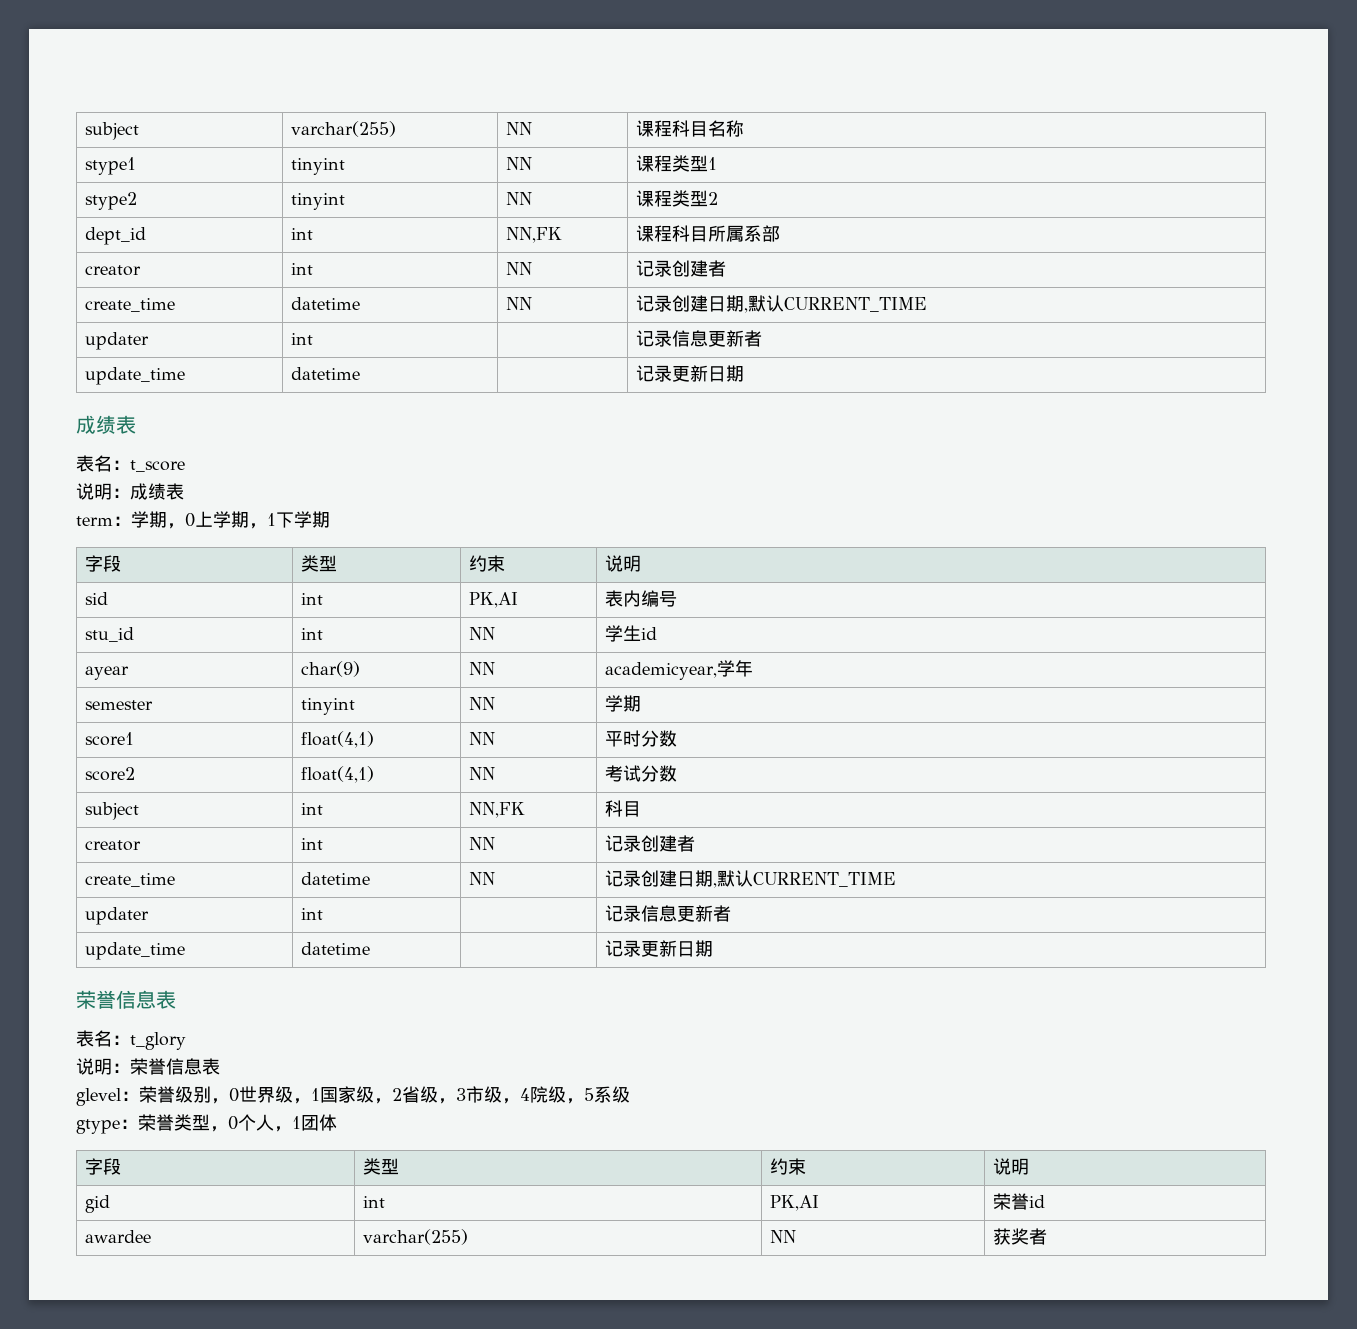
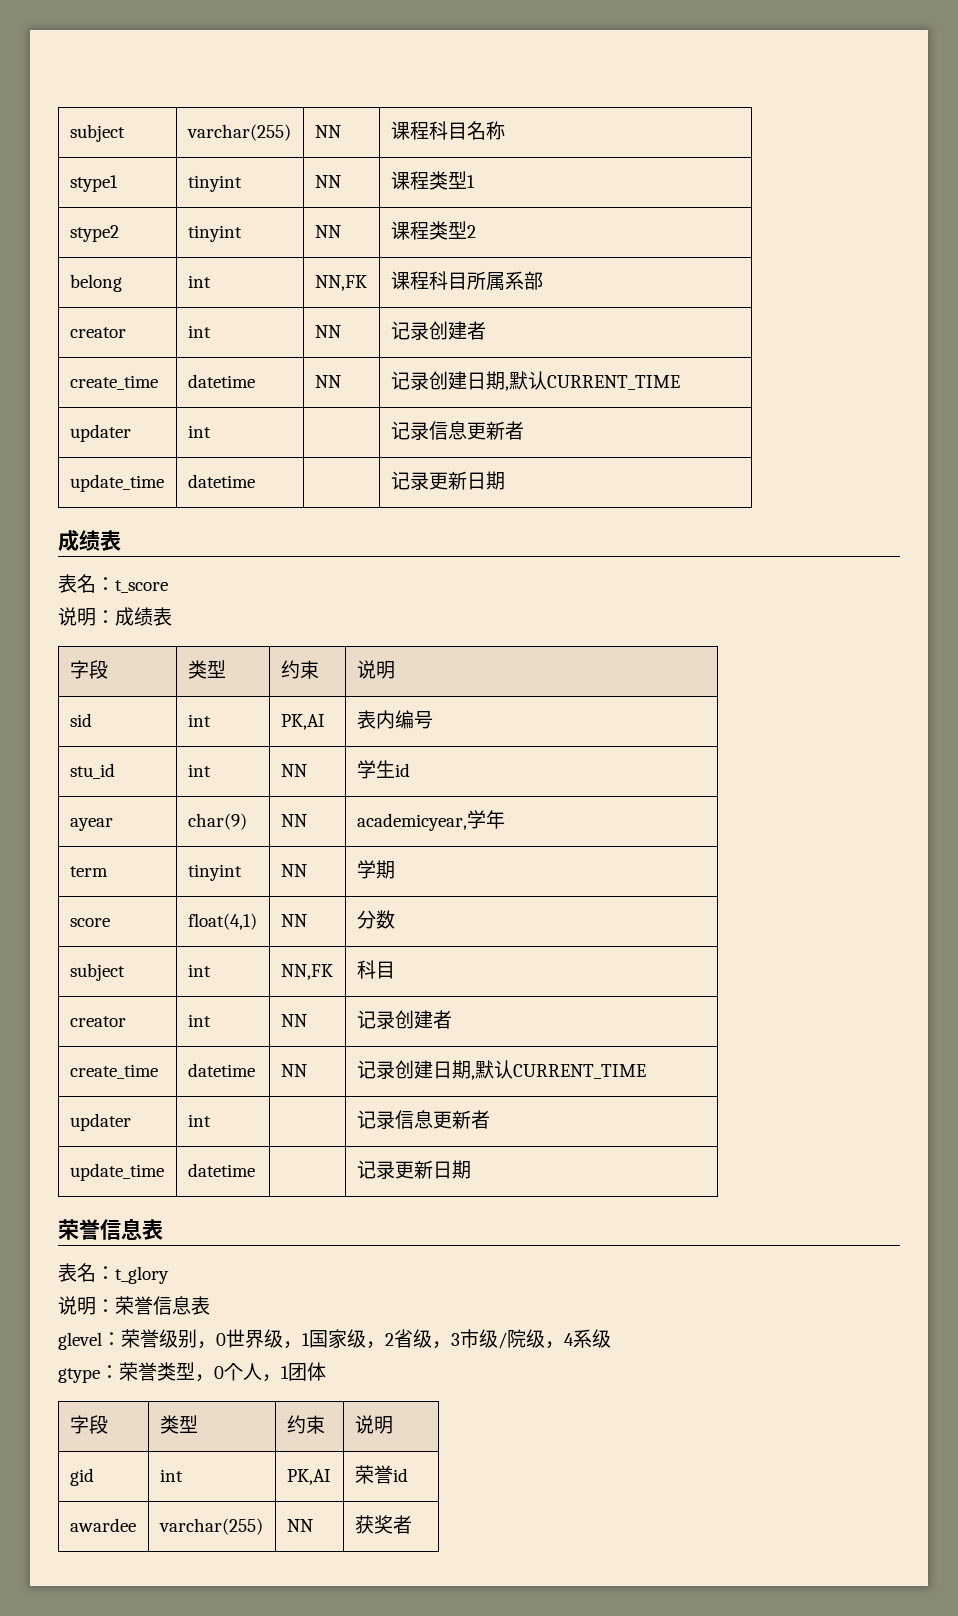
- dept_id | int | NN,FK | 课程科目所属系部
+ belong | int | NN,FK | 课程科目所属系部
- term：学期，0上学期，1下学期
- semester | tinyint | NN | 学期
+ term | tinyint | NN | 学期
- score1 | float(4,1) | NN | 平时分数
- score2 | float(4,1) | NN | 考试分数
+ score | float(4,1) | NN | 分数
- glevel：荣誉级别，0世界级，1国家级，2省级，3市级，4院级，5系级
+ glevel：荣誉级别，0世界级，1国家级，2省级，3市级/院级，4系级

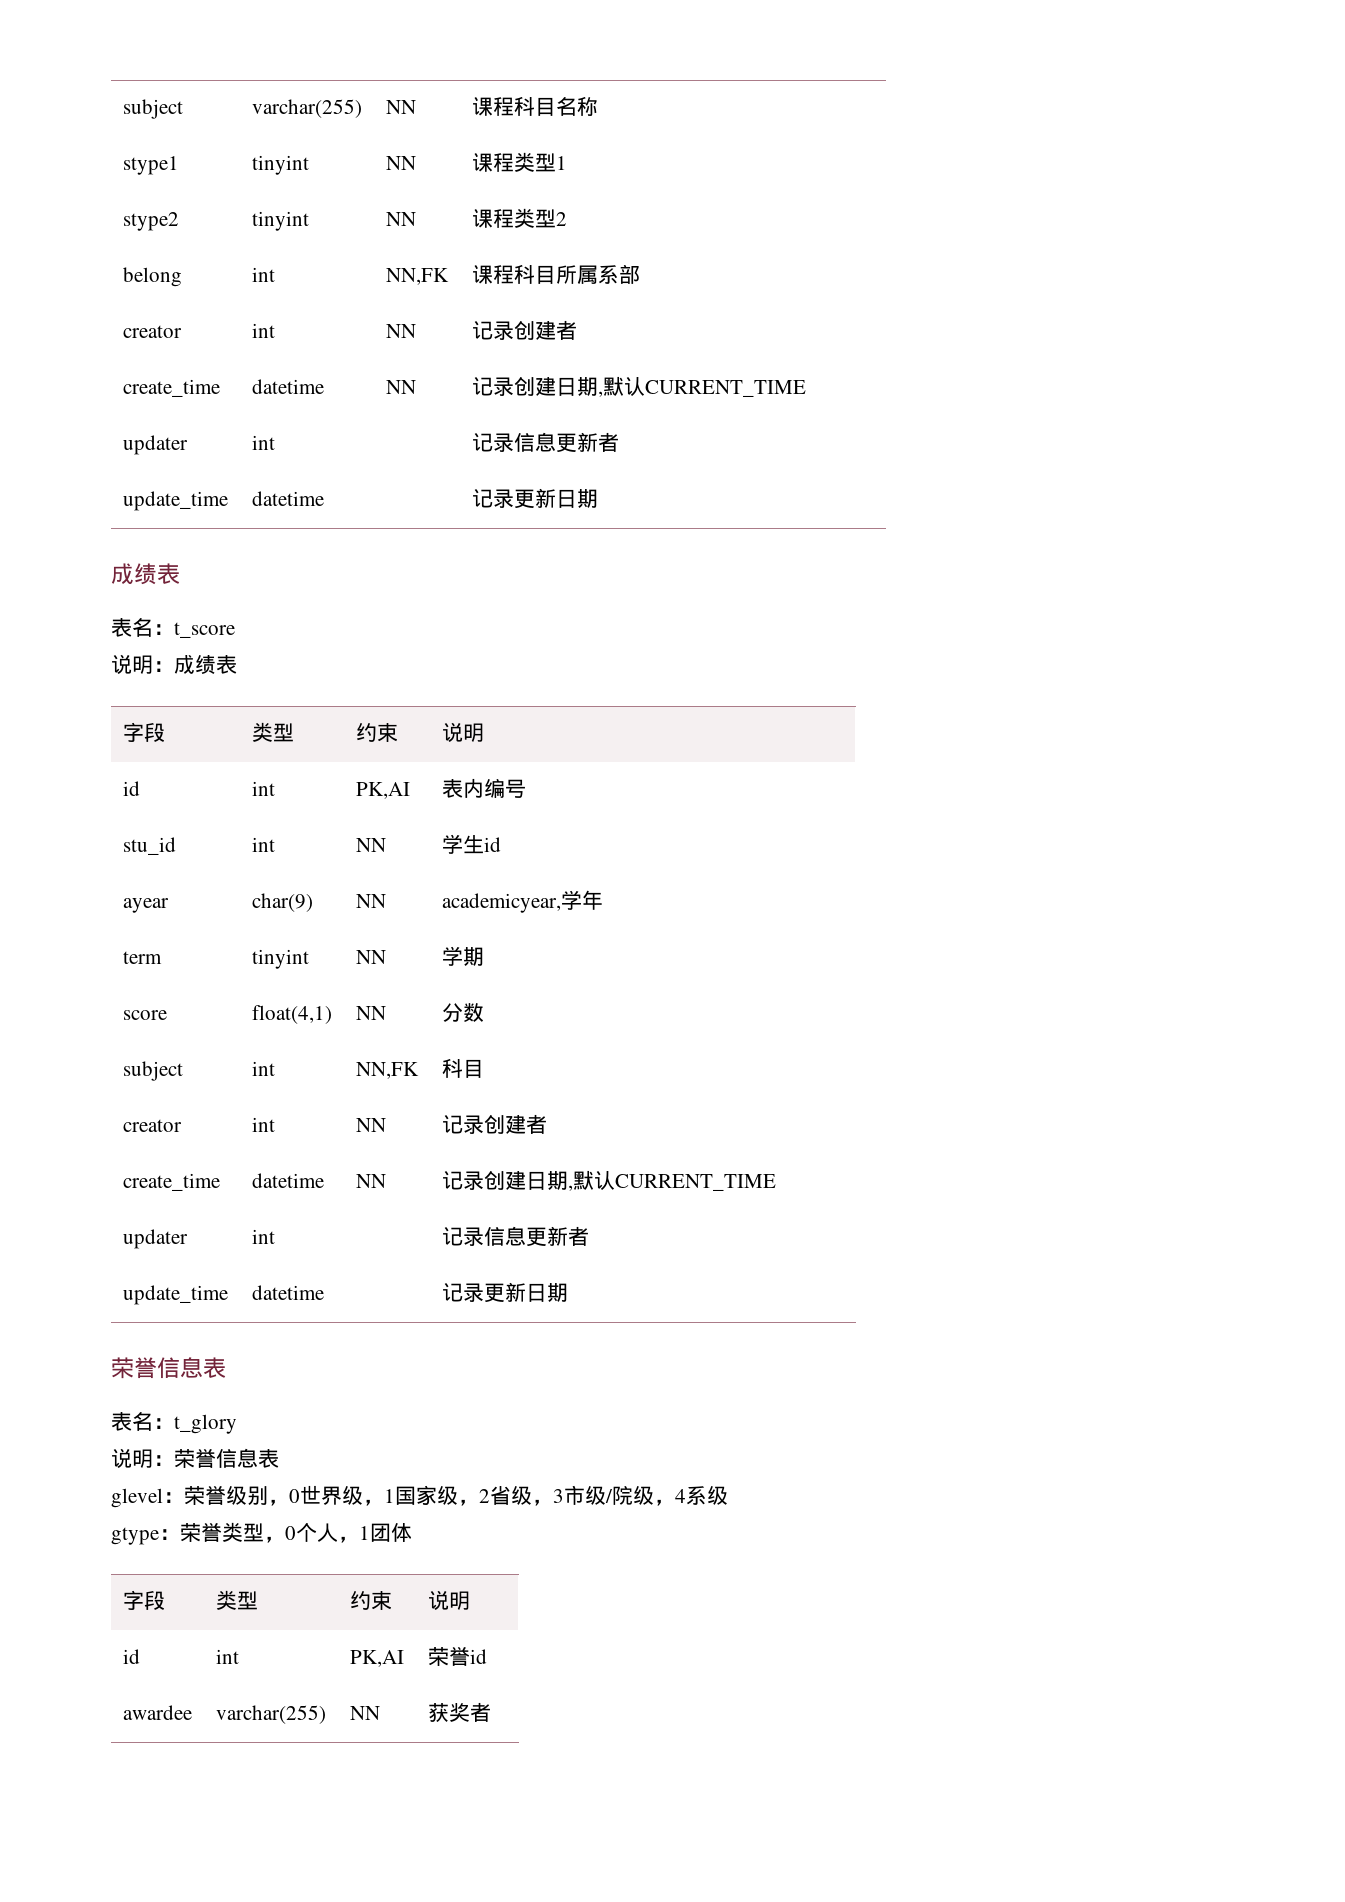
- sid | int | PK,AI | 表内编号
+ id | int | PK,AI | 表内编号
- gid | int | PK,AI | 荣誉id
+ id | int | PK,AI | 荣誉id

